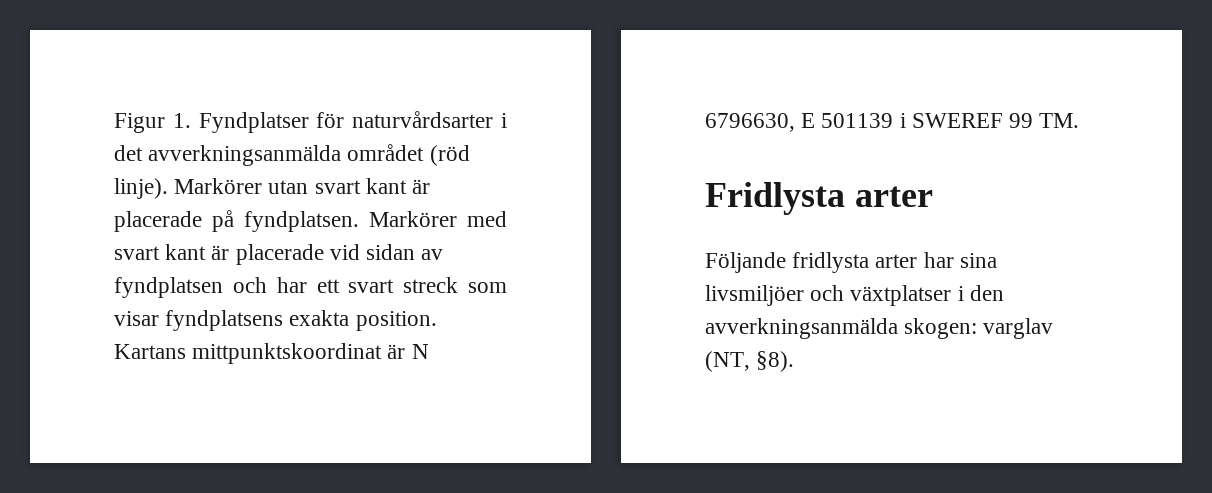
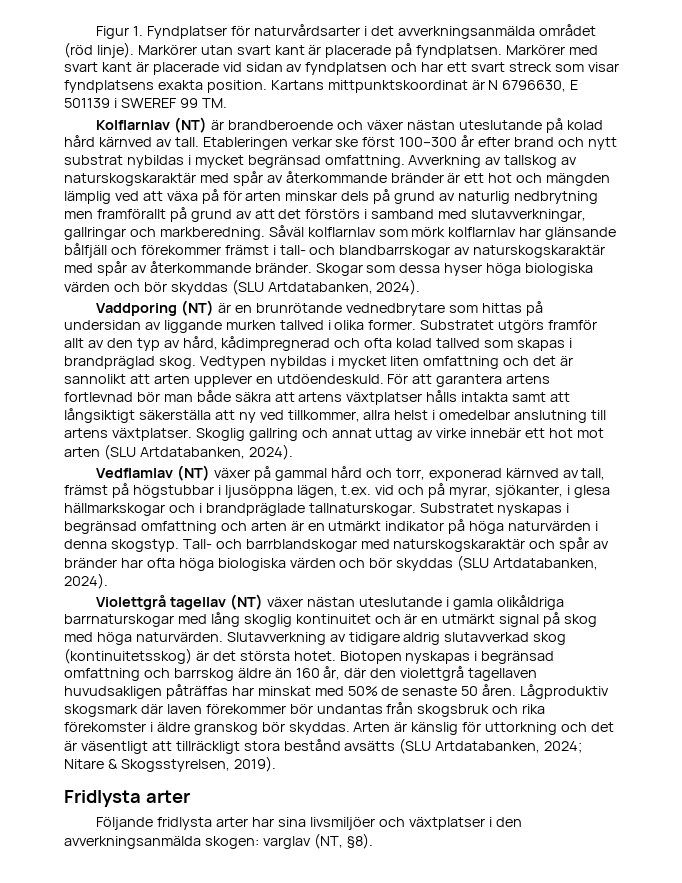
+ Kolflarnlav (NT) är brandberoende och växer nästan uteslutande på kolad hård kärnved av tall. Etableringen verkar ske först 100–300 år efter brand och nytt substrat nybildas i mycket begränsad omfattning. Avverkning av tallskog av naturskogskaraktär med spår av återkommande bränder är ett hot och mängden lämplig ved att växa på för arten minskar dels på grund av naturlig nedbrytning men framförallt på grund av att det förstörs i samband med slutavverkningar, gallringar och markberedning. Såväl kolflarnlav som mörk kolflarnlav har glänsande bålfjäll och förekommer främst i tall- och blandbarrskogar av naturskogskaraktär med spår av återkommande bränder. Skogar som dessa hyser höga biologiska värden och bör skyddas (SLU Artdatabanken, 2024).
+ Vaddporing (NT) är en brunrötande vednedbrytare som hittas på undersidan av liggande murken tallved i olika former. Substratet utgörs framför allt av den typ av hård, kådimpregnerad och ofta kolad tallved som skapas i brandpräglad skog. Vedtypen nybildas i mycket liten omfattning och det är sannolikt att arten upplever en utdöendeskuld. För att garantera artens fortlevnad bör man både säkra att artens växtplatser hålls intakta samt att långsiktigt säkerställa att ny ved tillkommer, allra helst i omedelbar anslutning till artens växtplatser. Skoglig gallring och annat uttag av virke innebär ett hot mot arten (SLU Artdatabanken, 2024).
+ Vedflamlav (NT) växer på gammal hård och torr, exponerad kärnved av tall, främst på högstubbar i ljusöppna lägen, t.ex. vid och på myrar, sjökanter, i glesa hällmarkskogar och i brandpräglade tallnaturskogar. Substratet nyskapas i begränsad omfattning och arten är en utmärkt indikator på höga naturvärden i denna skogstyp. Tall- och barrblandskogar med naturskogskaraktär och spår av bränder har ofta höga biologiska värden och bör skyddas (SLU Artdatabanken, 2024).
+ Violettgrå tagellav (NT) växer nästan uteslutande i gamla olikåldriga barrnaturskogar med lång skoglig kontinuitet och är en utmärkt signal på skog med höga naturvärden. Slutavverkning av tidigare aldrig slutavverkad skog (kontinuitetsskog) är det största hotet. Biotopen nyskapas i begränsad omfattning och barrskog äldre än 160 år, där den violettgrå tagellaven huvudsakligen påträffas har minskat med 50% de senaste 50 åren. Lågproduktiv skogsmark där laven förekommer bör undantas från skogsbruk och rika förekomster i äldre granskog bör skyddas. Arten är känslig för uttorkning och det är väsentligt att tillräckligt stora bestånd avsätts (SLU Artdatabanken, 2024; Nitare & Skogsstyrelsen, 2019).

